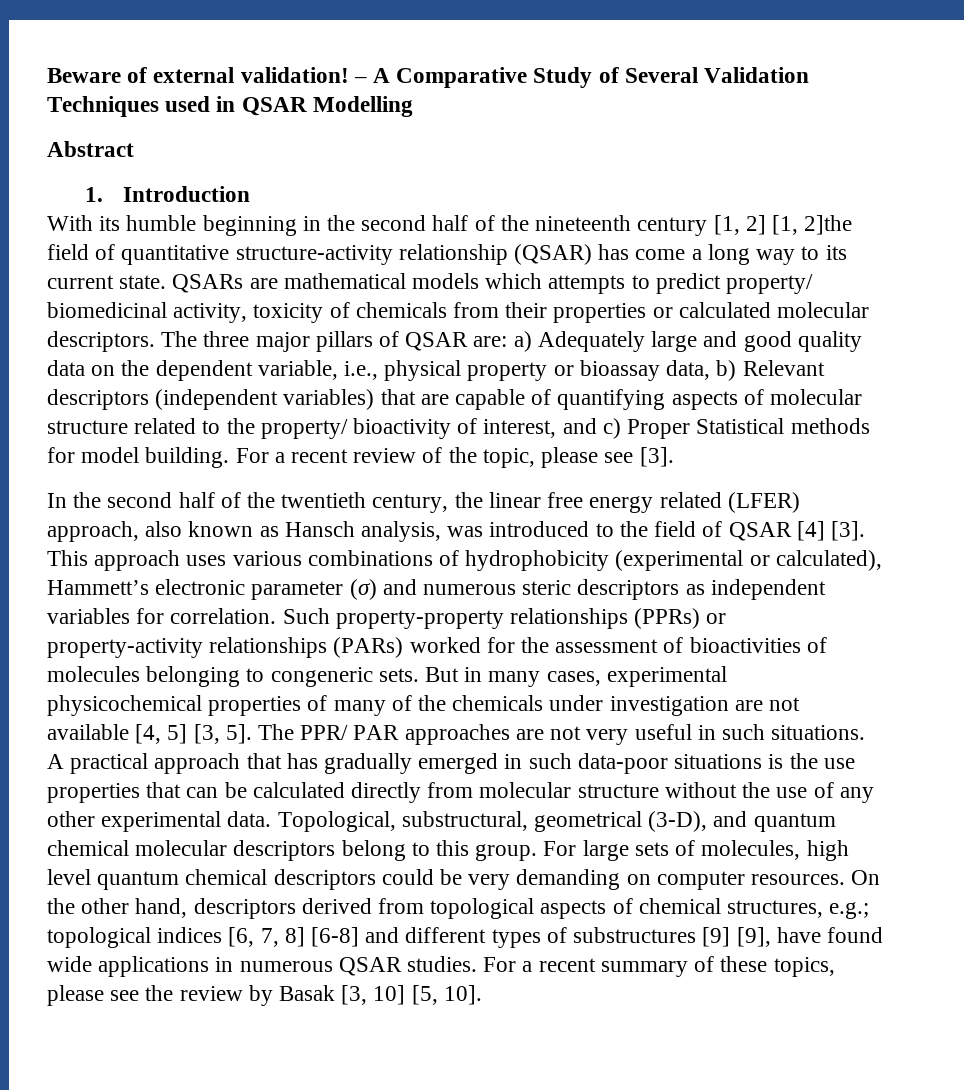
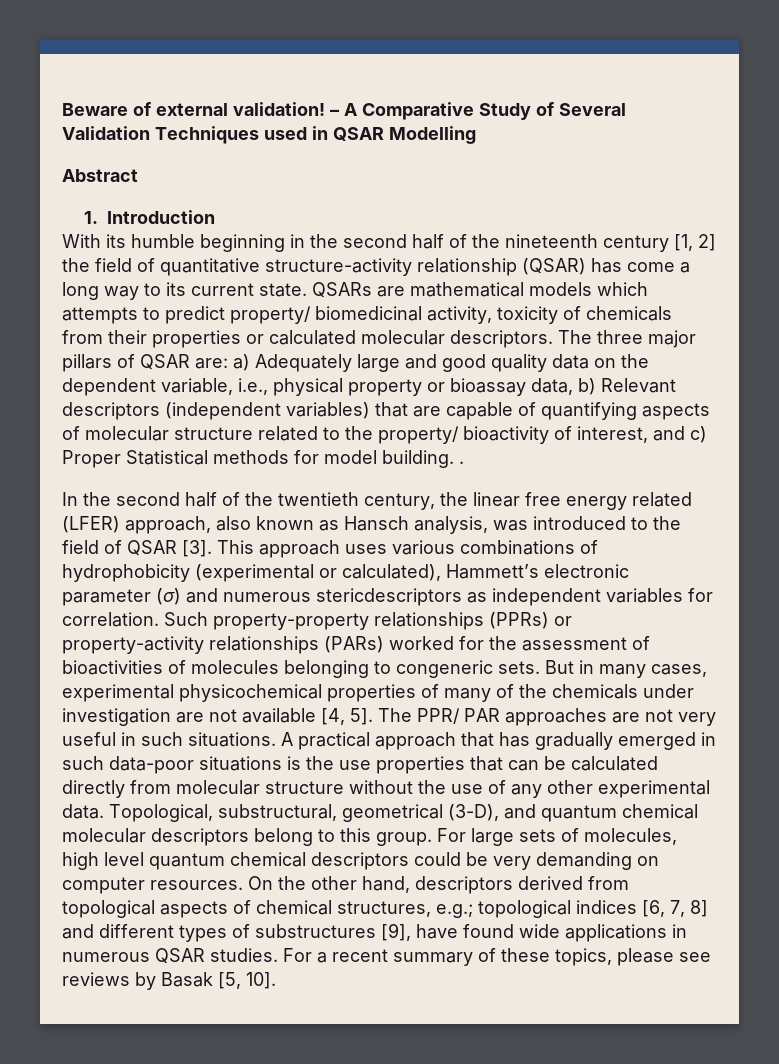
- With its humble beginning in the second half of the nineteenth century [1, 2] [1, 2]the field of quantitative structure-activity relationship (QSAR) has come a long way to its current state.
+ With its humble beginning in the second half of the nineteenth century [1, 2] the field of quantitative structure-activity relationship (QSAR) has come a long way to its current state.
- The three major pillars of QSAR are: a) Adequately large and good quality data on the dependent variable, i.e., physical property or bioassay data, b) Relevant descriptors (independent variables) that are capable of quantifying aspects of molecular structure related to the property/ bioactivity of interest, and c) Proper Statistical methods for model building. For a recent review of the topic, please see [3].
+ The three major pillars of QSAR are: a) Adequately large and good quality data on the dependent variable, i.e., physical property or bioassay data, b) Relevant descriptors (independent variables) that are capable of quantifying aspects of molecular structure related to the property/ bioactivity of interest, and c) Proper Statistical methods for model building. .
- In the second half of the twentieth century, the linear free energy related (LFER) approach, also known as Hansch analysis, was introduced to the field of QSAR [4] [3].
+ In the second half of the twentieth century, the linear free energy related (LFER) approach, also known as Hansch analysis, was introduced to the field of QSAR [3].
- This approach uses various combinations of hydrophobicity (experimental or calculated), Hammett’s electronic parameter (σ) and numerous steric descriptors as independent variables for correlation.
+ This approach uses various combinations of hydrophobicity (experimental or calculated), Hammett’s electronic parameter (σ) and numerous stericdescriptors as independent variables for correlation.
- But in many cases, experimental physicochemical properties of many of the chemicals under investigation are not available [4, 5] [3, 5].
+ But in many cases, experimental physicochemical properties of many of the chemicals under investigation are not available [4, 5].
- On the other hand, descriptors derived from topological aspects of chemical structures, e.g.; topological indices [6, 7, 8] [6-8] and different types of substructures [9] [9], have found wide applications in numerous QSAR studies.
+ On the other hand, descriptors derived from topological aspects of chemical structures, e.g.; topological indices [6, 7, 8] and different types of substructures [9], have found wide applications in numerous QSAR studies.
- For a recent summary of these topics, please see the review by Basak [3, 10] [5, 10].
+ For a recent summary of these topics, please see reviews by Basak [5, 10].

